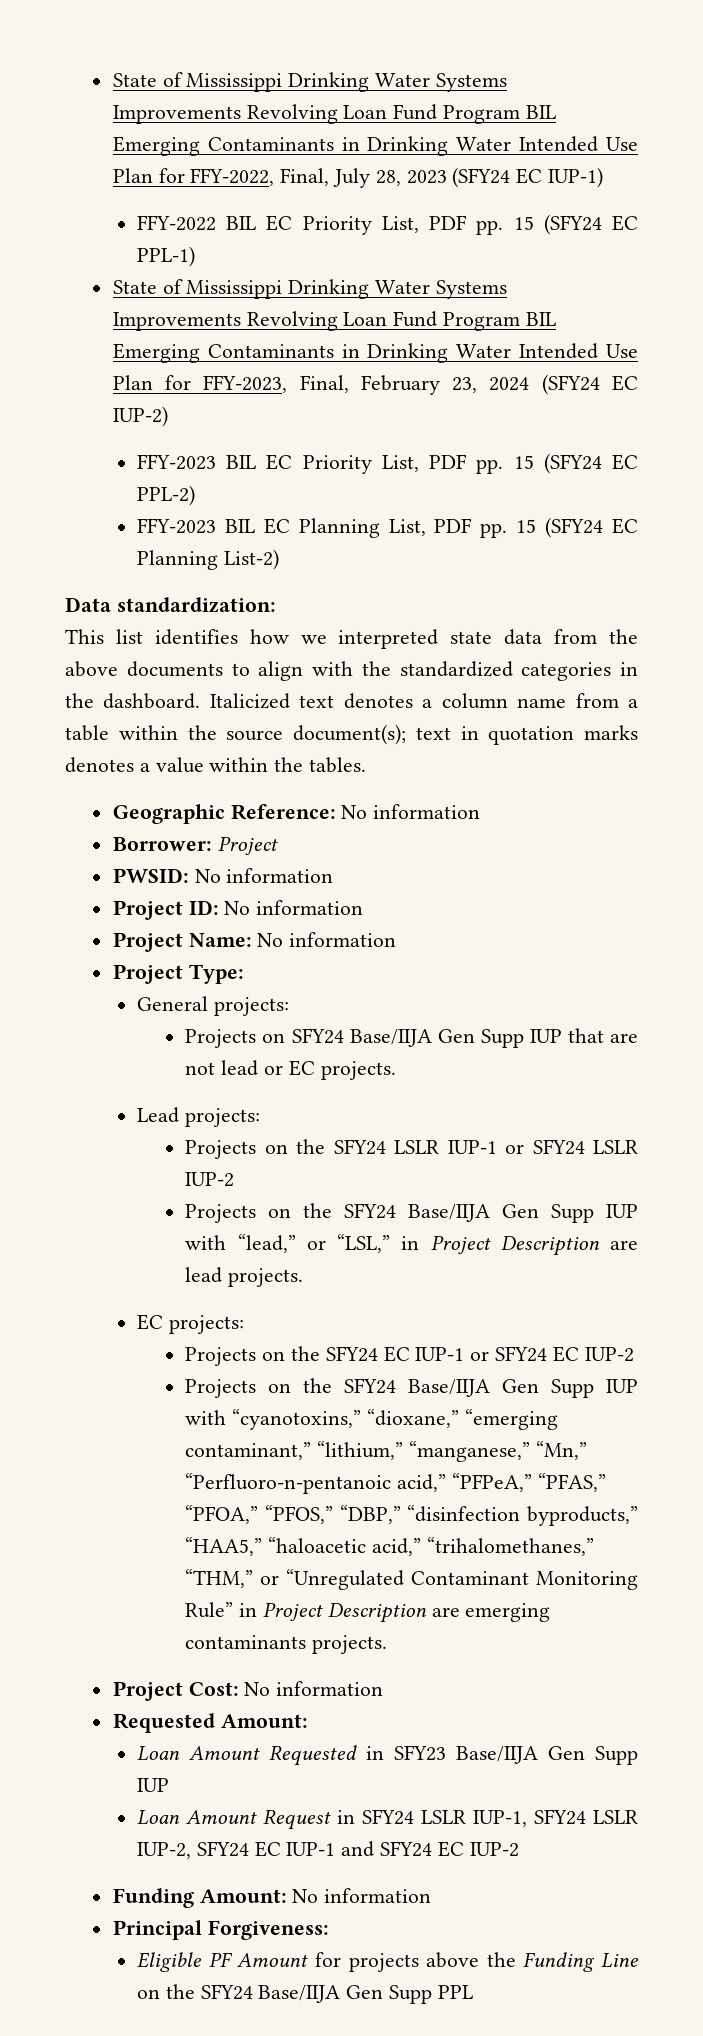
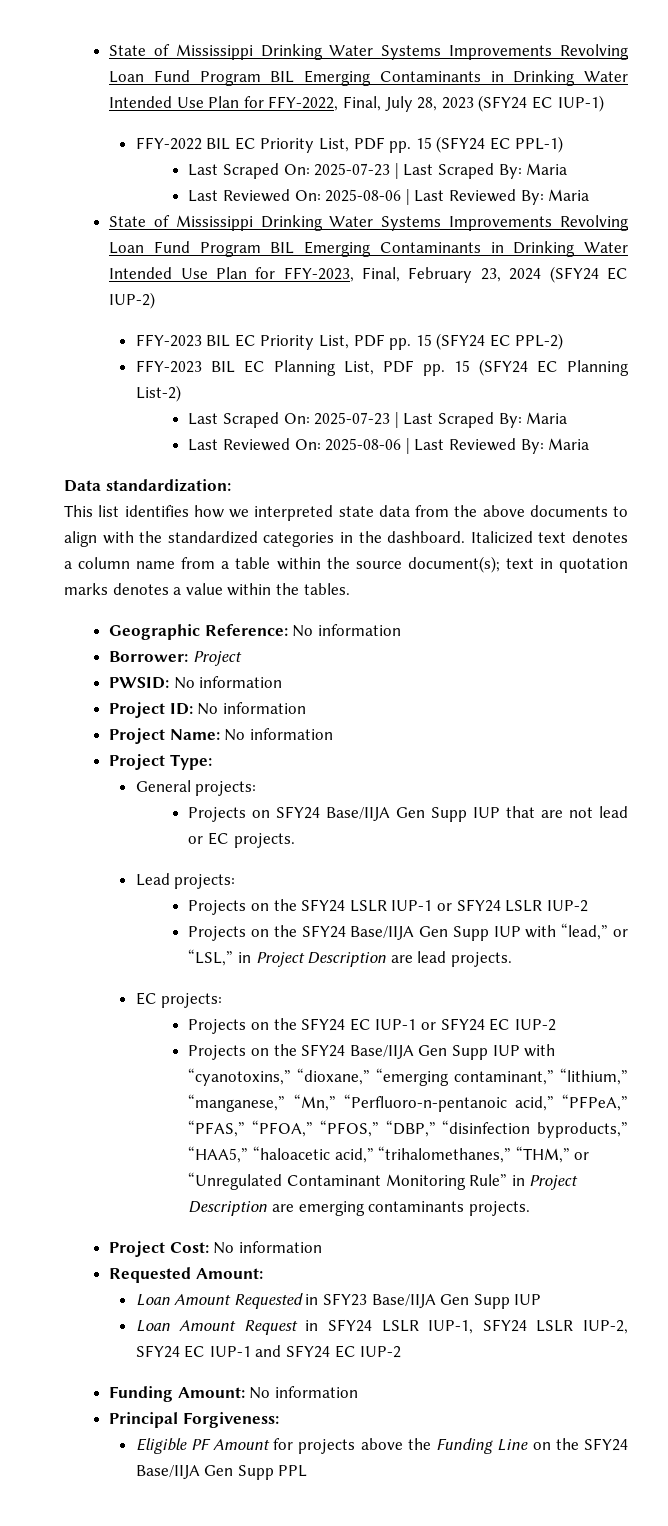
  FFY-2022 BIL EC Priority List, PDF pp. 15 (SFY24 EC PPL-1)
+ Last Scraped On: 2025-07-23 | Last Scraped By: Maria
+ Last Reviewed On: 2025-08-06 | Last Reviewed By: Maria
  FFY-2023 BIL EC Planning List, PDF pp. 15 (SFY24 EC Planning List-2)
+ Last Scraped On: 2025-07-23 | Last Scraped By: Maria
+ Last Reviewed On: 2025-08-06 | Last Reviewed By: Maria

